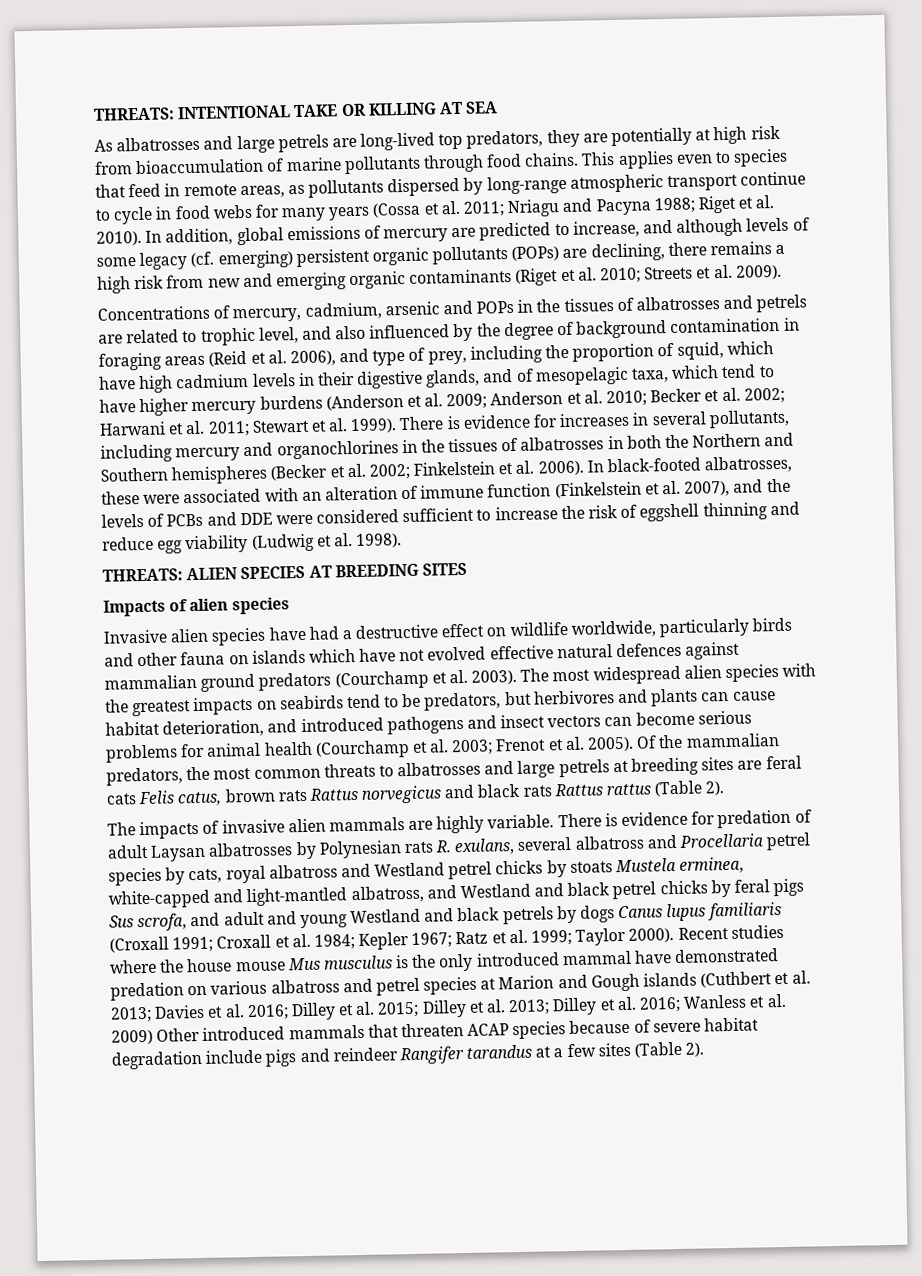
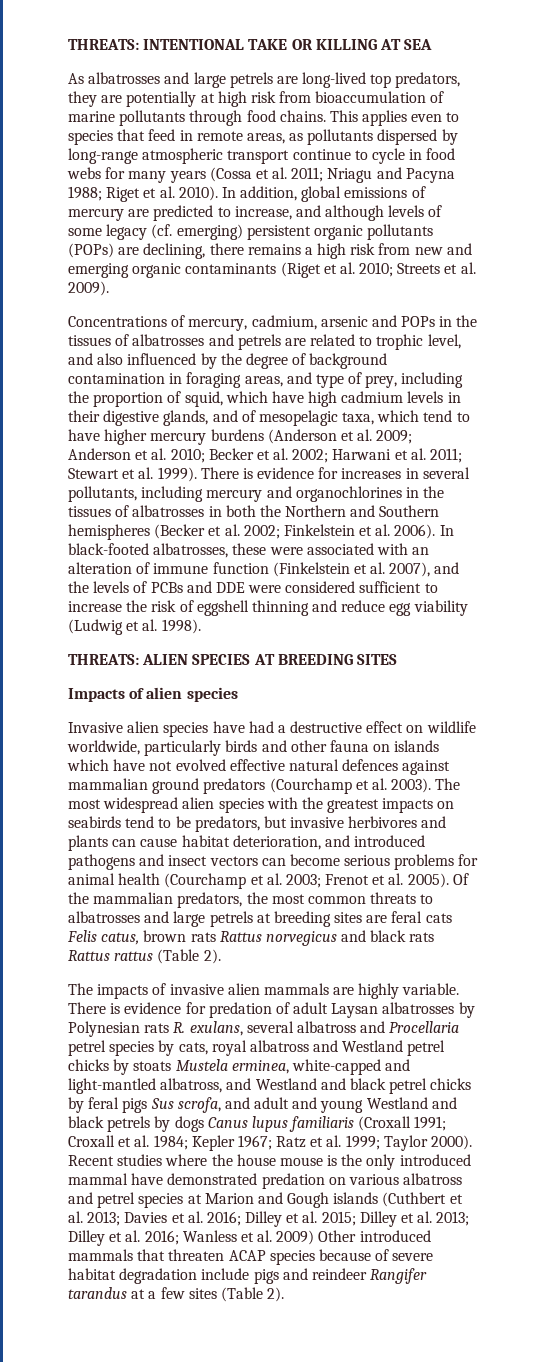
- Concentrations of mercury, cadmium, arsenic and POPs in the tissues of albatrosses and petrels are related to trophic level, and also influenced by the degree of background contamination in foraging areas (Reid et al. 2006), and type of prey, including the proportion of squid, which have high cadmium levels in their digestive glands, and of mesopelagic taxa, which tend to have higher mercury burdens (Anderson et al. 2009;
+ Concentrations of mercury, cadmium, arsenic and POPs in the tissues of albatrosses and petrels are related to trophic level, and also influenced by the degree of background contamination in foraging areas, and type of prey, including the proportion of squid, which have high cadmium levels in their digestive glands, and of mesopelagic taxa, which tend to have higher mercury burdens (Anderson et al. 2009;
- The most widespread alien species with the greatest impacts on seabirds tend to be predators, but herbivores and plants can cause habitat deterioration, and introduced pathogens and insect vectors can become serious problems for animal health (Courchamp et al. 2003; Frenot et al. 2005).
+ The most widespread alien species with the greatest impacts on seabirds tend to be predators, but invasive herbivores and plants can cause habitat deterioration, and introduced pathogens and insect vectors can become serious problems for animal health (Courchamp et al. 2003; Frenot et al. 2005).
- Recent studies where the house mouse Mus musculus is the only introduced mammal have demonstrated predation on various albatross and petrel species at Marion and Gough islands (Cuthbert et al. 2013;
+ Recent studies where the house mouse is the only introduced mammal have demonstrated predation on various albatross and petrel species at Marion and Gough islands (Cuthbert et al. 2013;

